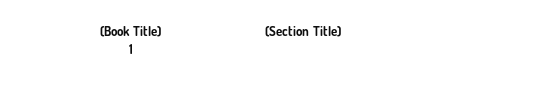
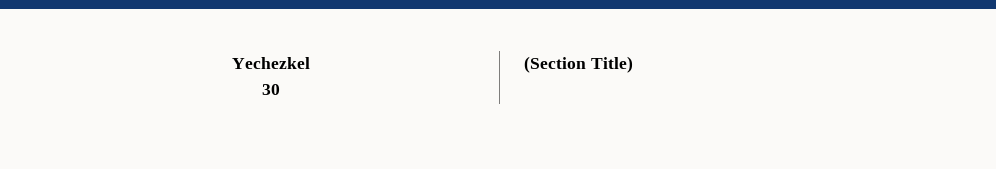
- (Book Title)
- 1
+ Yechezkel
+ 30

